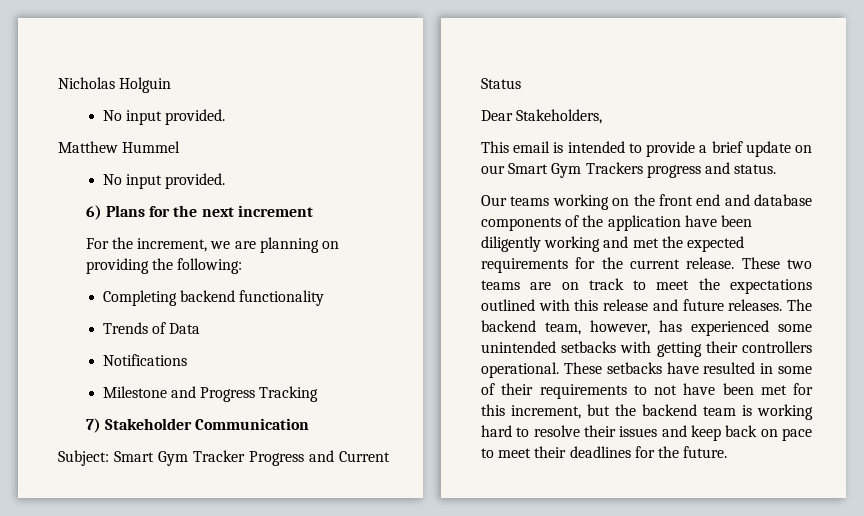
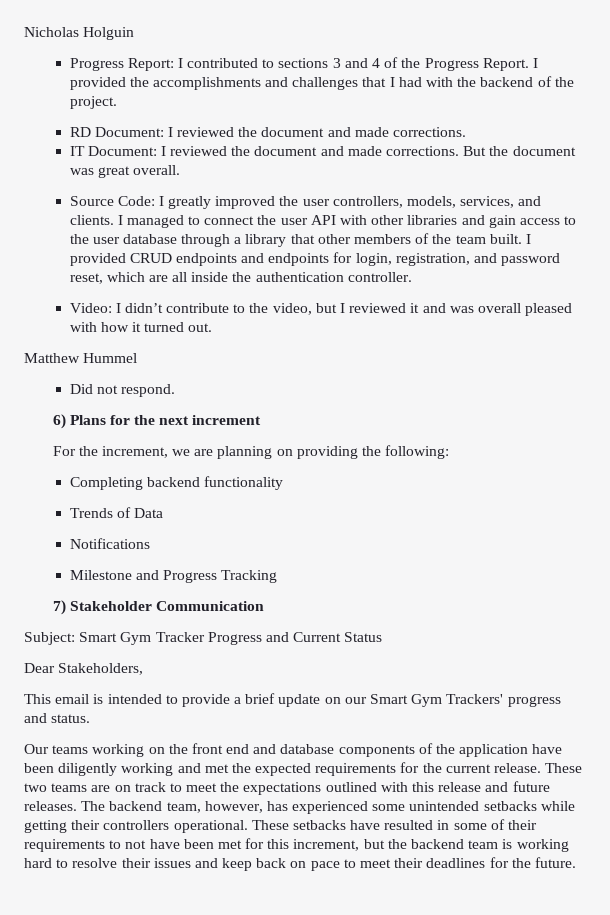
  Nicholas Holguin
- No input provided.
+ Progress Report: I contributed to sections 3 and 4 of the Progress Report. I provided the accomplishments and challenges that I had with the backend of the project.
+ RD Document: I reviewed the document and made corrections.
+ IT Document: I reviewed the document and made corrections. But the document was great overall.
+ Source Code: I greatly improved the user controllers, models, services, and clients. I managed to connect the user API with other libraries and gain access to the user database through a library that other members of the team built. I provided CRUD endpoints and endpoints for login, registration, and password reset, which are all inside the authentication controller.
+ Video: I didn’t contribute to the video, but I reviewed it and was overall pleased with how it turned out.
  Matthew Hummel
- No input provided.
+ Did not respond.
- This email is intended to provide a brief update on our Smart Gym Trackers progress and status.
+ This email is intended to provide a brief update on our Smart Gym Trackers' progress and status.
- The backend team, however, has experienced some unintended setbacks with getting their controllers operational.
+ The backend team, however, has experienced some unintended setbacks while getting their controllers operational.

